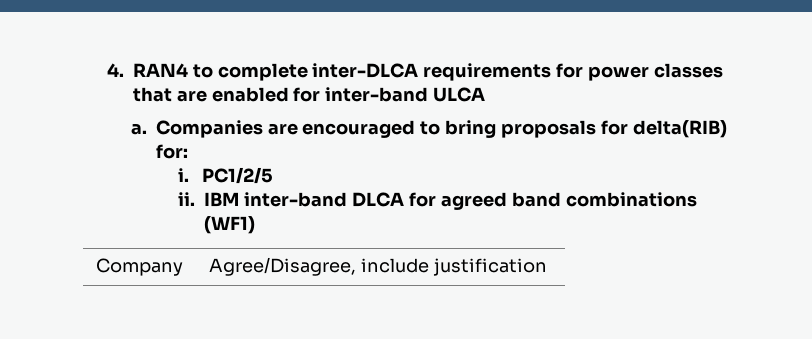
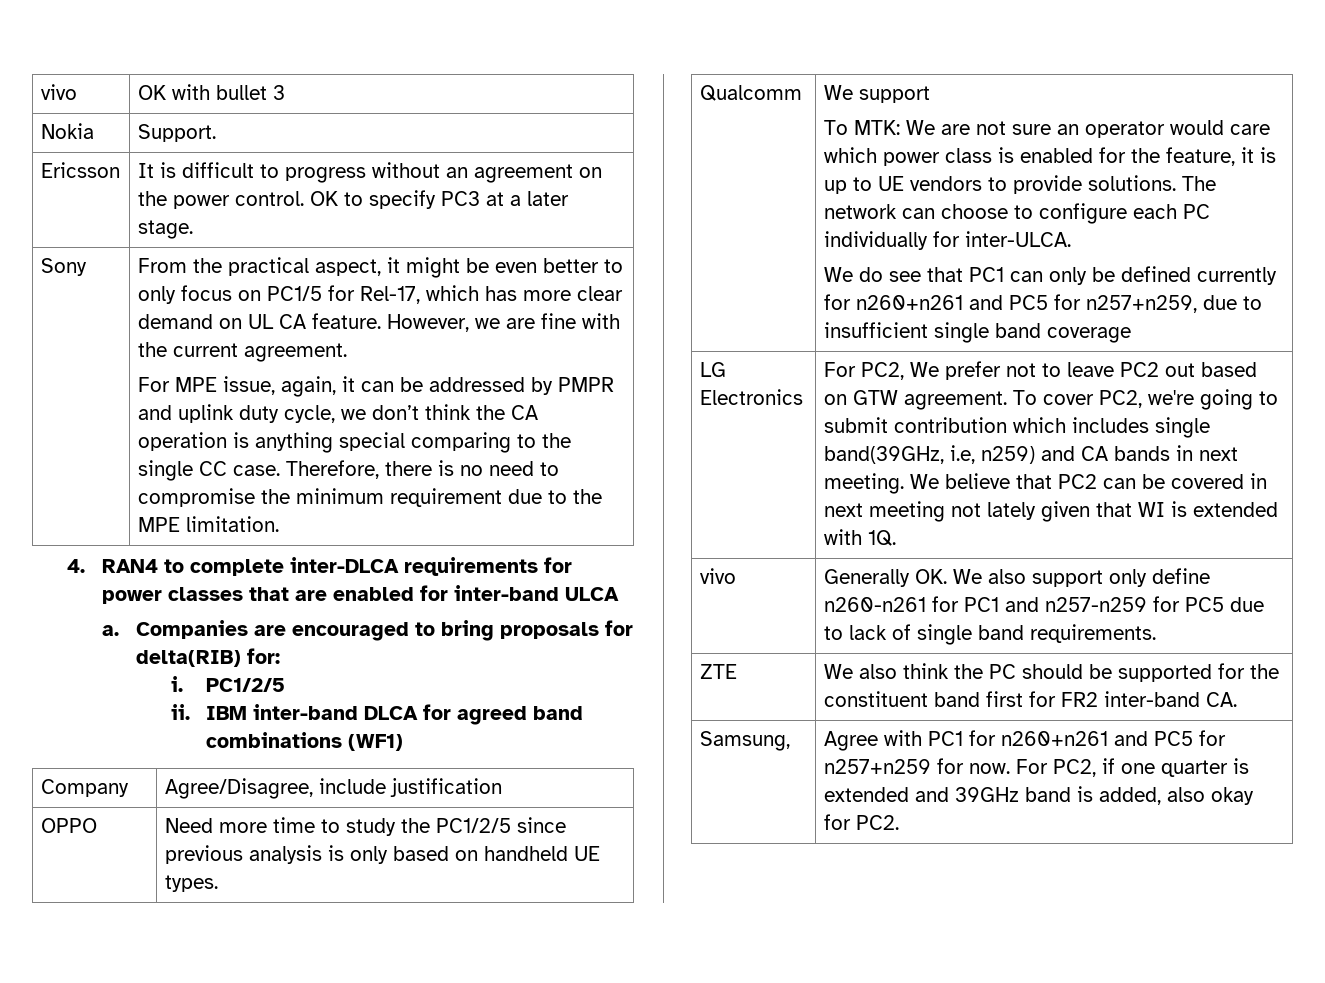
+ vivo | OK with bullet 3
+ Nokia | Support.
+ Ericsson | It is difficult to progress without an agreement on the power control. OK to specify PC3 at a later stage.
+ Sony | From the practical aspect, it might be even better to only focus on PC1/5 for Rel-17, which has more clear demand on UL CA feature. However, we are fine with the current agreement.
+ For MPE issue, again, it can be addressed by PMPR and uplink duty cycle, we don’t think the CA operation is anything special comparing to the single CC case. Therefore, there is no need to compromise the minimum requirement due to the MPE limitation.
+ OPPO | Need more time to study the PC1/2/5 since previous analysis is only based on handheld UE types.
+ Qualcomm | We support
+ To MTK: We are not sure an operator would care which power class is enabled for the feature, it is up to UE vendors to provide solutions. The network can choose to configure each PC individually for inter-ULCA.
+ We do see that PC1 can only be defined currently for n260+n261 and PC5 for n257+n259, due to insufficient single band coverage
+ LG Electronics | For PC2, We prefer not to leave PC2 out based on GTW agreement. To cover PC2, we're going to submit contribution which includes single band(39GHz, i.e, n259) and CA bands in next meeting. We believe that PC2 can be covered in next meeting not lately given that WI is extended with 1Q.
+ vivo | Generally OK. We also support only define n260-n261 for PC1 and n257-n259 for PC5 due to lack of single band requirements.
+ ZTE | We also think the PC should be supported for the constituent band first for FR2 inter-band CA.
+ Samsung, | Agree with PC1 for n260+n261 and PC5 for n257+n259 for now. For PC2, if one quarter is extended and 39GHz band is added, also okay for PC2.

